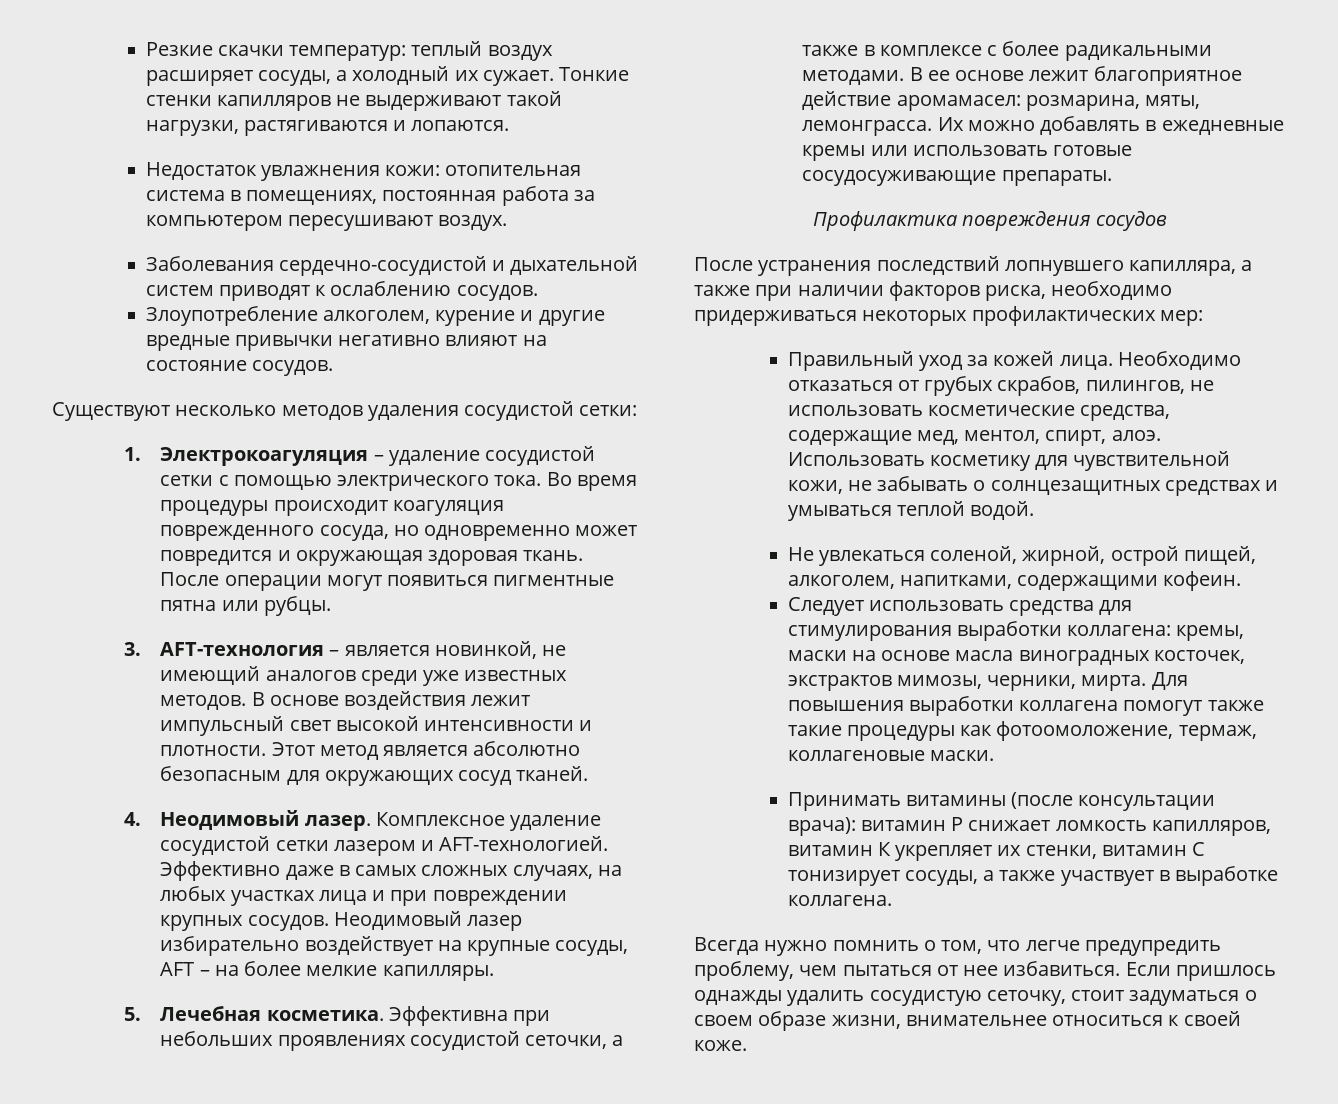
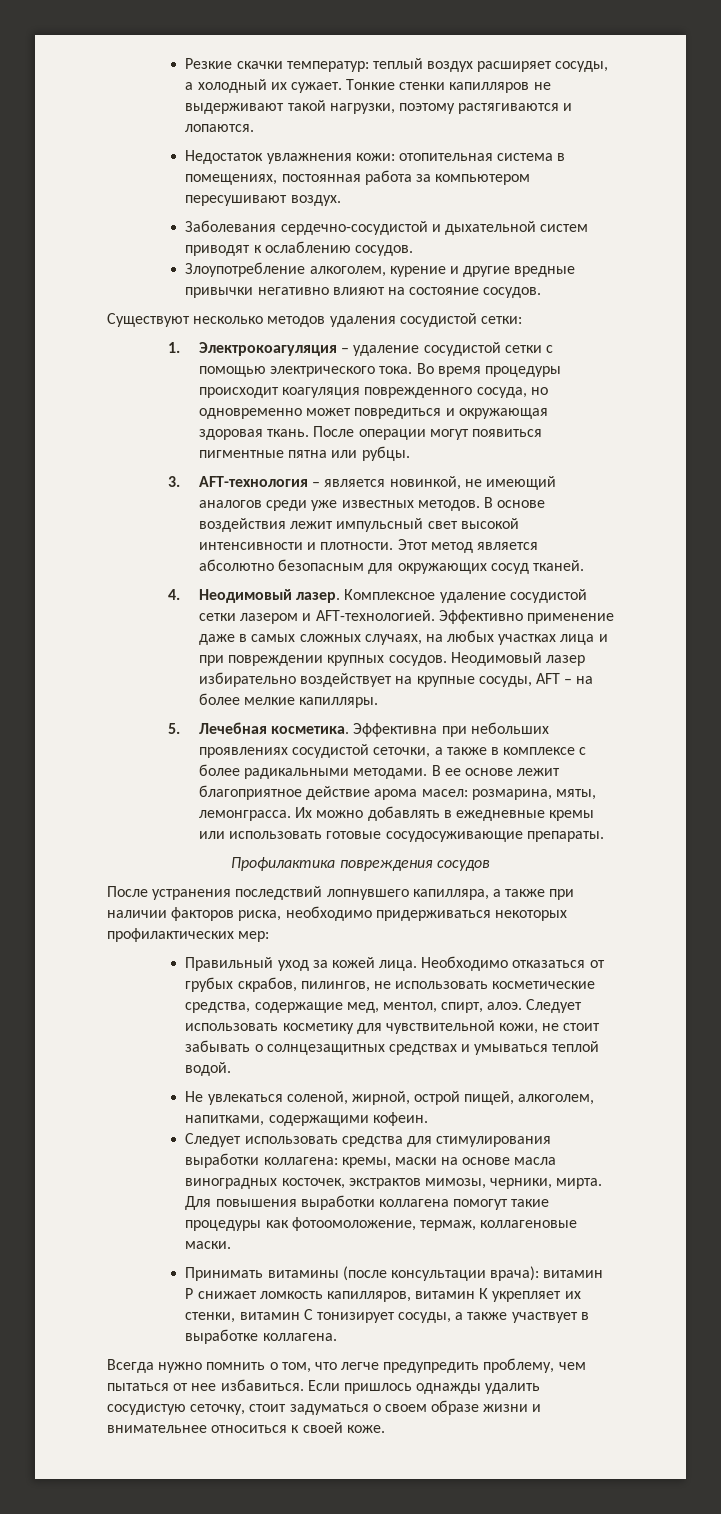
- Тонкие стенки капилляров не выдерживают такой нагрузки, растягиваются и лопаются.
+ Тонкие стенки капилляров не выдерживают такой нагрузки, поэтому растягиваются и лопаются.
- Во время процедуры происходит коагуляция поврежденного сосуда, но одновременно может повредится и окружающая здоровая ткань.
+ Во время процедуры происходит коагуляция поврежденного сосуда, но одновременно может повредиться и окружающая здоровая ткань.
- Эффективно даже в самых сложных случаях, на любых участках лица и при повреждении крупных сосудов.
+ Эффективно применение даже в самых сложных случаях, на любых участках лица и при повреждении крупных сосудов.
- В ее основе лежит благоприятное действие аромамасел: розмарина, мяты, лемонграсса.
+ В ее основе лежит благоприятное действие арома масел: розмарина, мяты, лемонграсса.
- Использовать косметику для чувствительной кожи, не забывать о солнцезащитных средствах и умываться теплой водой.
+ Следует использовать косметику для чувствительной кожи, не стоит забывать о солнцезащитных средствах и умываться теплой водой.
- Для повышения выработки коллагена помогут также такие процедуры как фотоомоложение, термаж, коллагеновые маски.
+ Для повышения выработки коллагена помогут такие процедуры как фотоомоложение, термаж, коллагеновые маски.
- Если пришлось однажды удалить сосудистую сеточку, стоит задуматься о своем образе жизни, внимательнее относиться к своей коже.
+ Если пришлось однажды удалить сосудистую сеточку, стоит задуматься о своем образе жизни и внимательнее относиться к своей коже.

